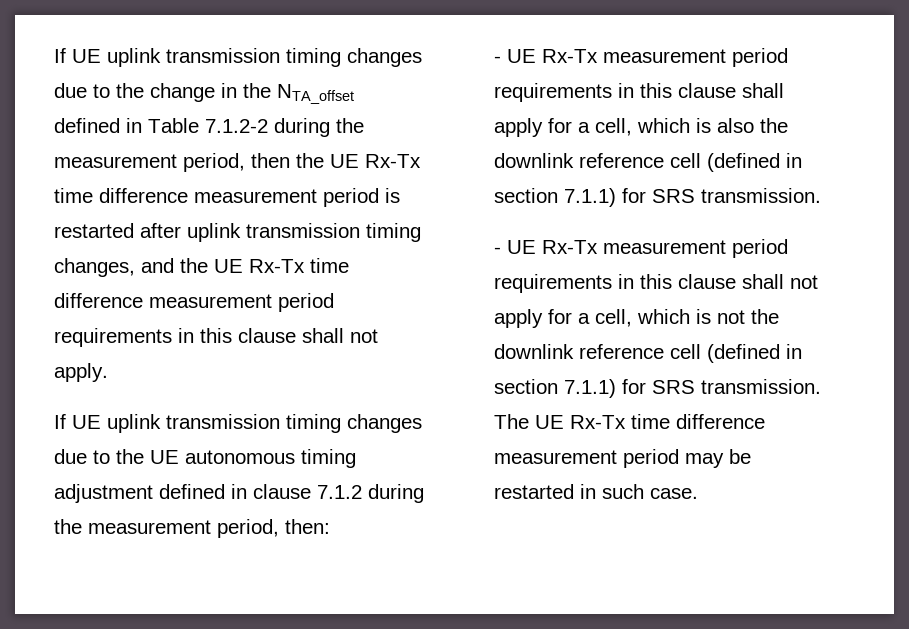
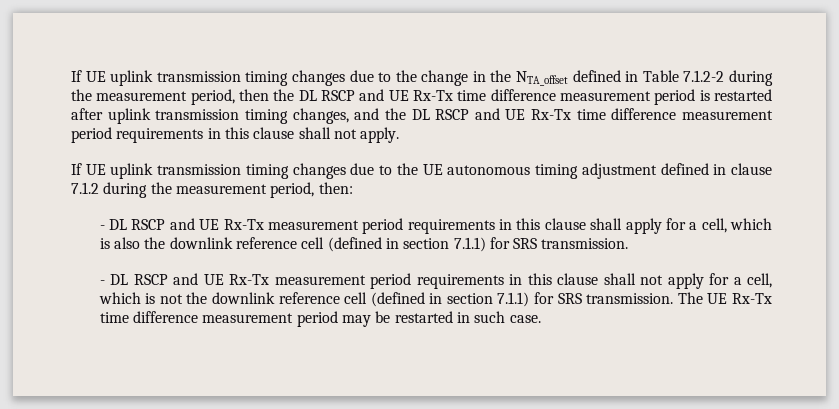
- If UE uplink transmission timing changes due to the change in the NTA_offset defined in Table 7.1.2-2 during the measurement period, then the UE Rx-Tx time difference measurement period is restarted after uplink transmission timing changes, and the UE Rx-Tx time difference measurement period requirements in this clause shall not apply.
+ If UE uplink transmission timing changes due to the change in the NTA_offset defined in Table 7.1.2-2 during the measurement period, then the DL RSCP and UE Rx-Tx time difference measurement period is restarted after uplink transmission timing changes, and the DL RSCP and UE Rx-Tx time difference measurement period requirements in this clause shall not apply.
- - UE Rx-Tx measurement period requirements in this clause shall apply for a cell, which is also the downlink reference cell (defined in section 7.1.1) for SRS transmission.
+ - DL RSCP and UE Rx-Tx measurement period requirements in this clause shall apply for a cell, which is also the downlink reference cell (defined in section 7.1.1) for SRS transmission.
- - UE Rx-Tx measurement period requirements in this clause shall not apply for a cell, which is not the downlink reference cell (defined in section 7.1.1) for SRS transmission.
+ - DL RSCP and UE Rx-Tx measurement period requirements in this clause shall not apply for a cell, which is not the downlink reference cell (defined in section 7.1.1) for SRS transmission.

